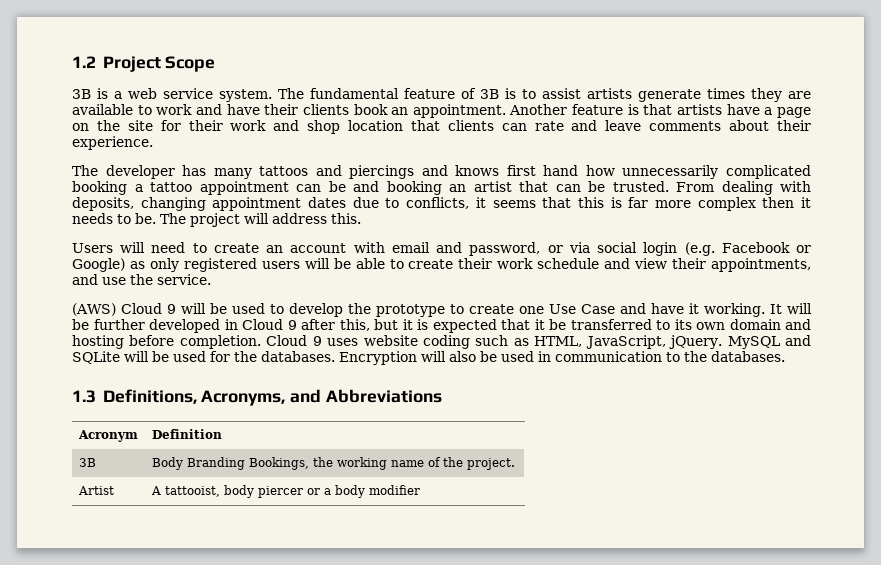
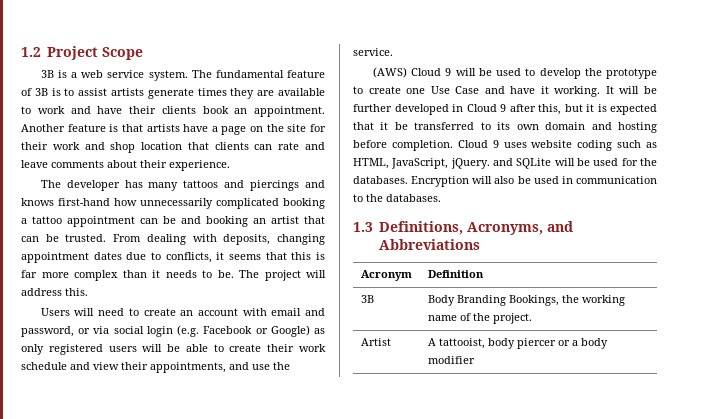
- The developer has many tattoos and piercings and knows first hand how unnecessarily complicated booking a tattoo appointment can be and booking an artist that can be trusted.
+ The developer has many tattoos and piercings and knows first-hand how unnecessarily complicated booking a tattoo appointment can be and booking an artist that can be trusted.
- From dealing with deposits, changing appointment dates due to conflicts, it seems that this is far more complex then it needs to be.
+ From dealing with deposits, changing appointment dates due to conflicts, it seems that this is far more complex than it needs to be.
- Cloud 9 uses website coding such as HTML, JavaScript, jQuery. MySQL and SQLite will be used for the databases.
+ Cloud 9 uses website coding such as HTML, JavaScript, jQuery. and SQLite will be used for the databases.

